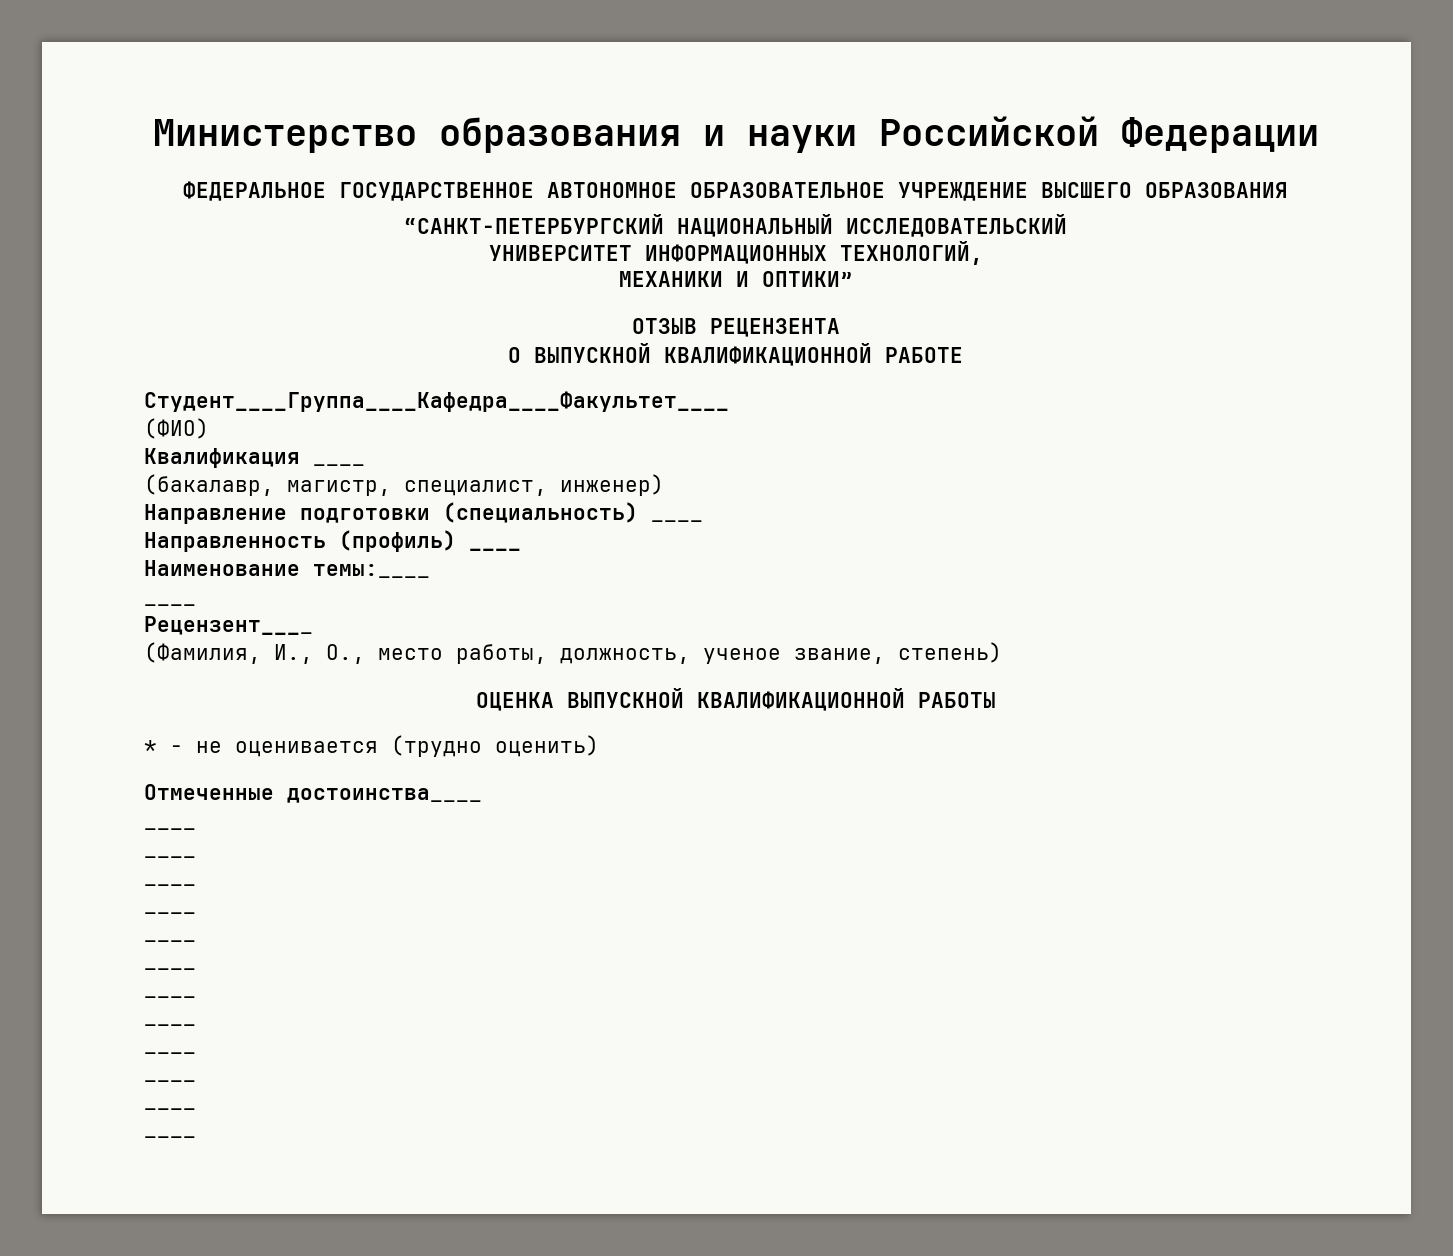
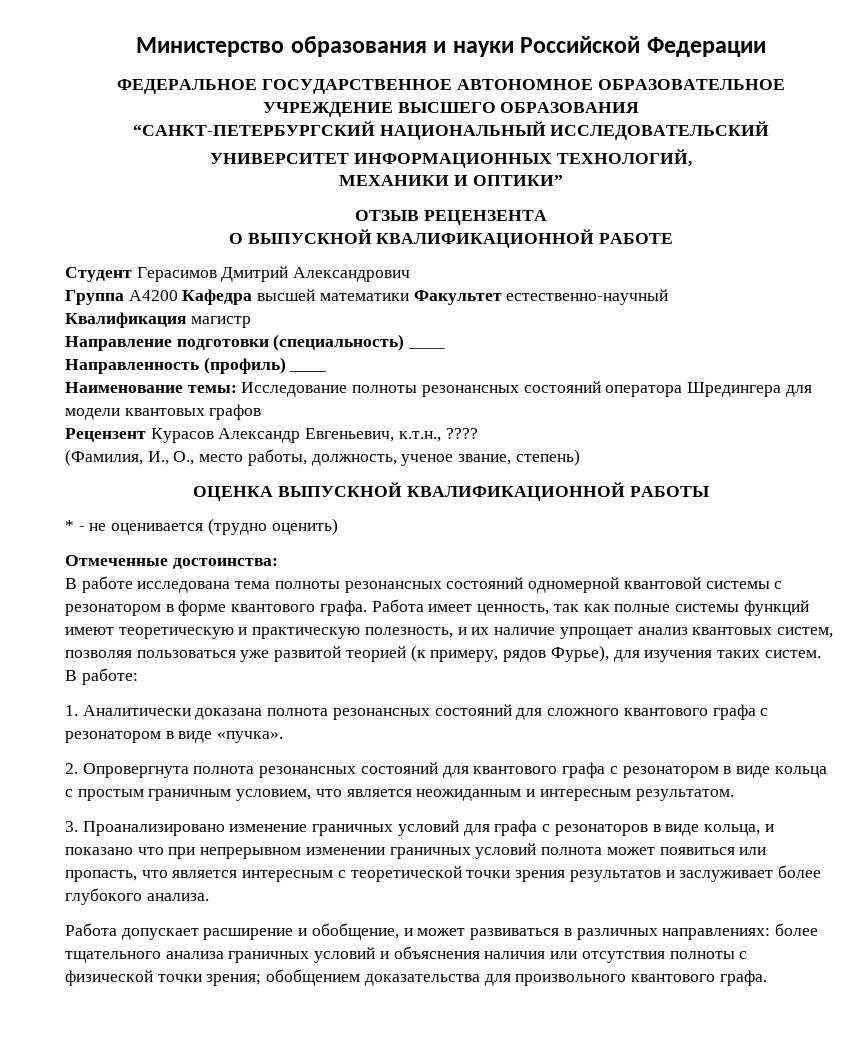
- Студент____Группа____Кафедра____Факультет____
- (ФИО)
- Квалификация ____
- (бакалавр, магистр, специалист, инженер)
+ Студент Герасимов Дмитрий Александрович
+ Группа A4200 Кафедра высшей математики Факультет естественно-научный
+ Квалификация магистр
- Наименование темы:____
- ____
- Рецензент____
+ Наименование темы: Исследование полноты резонансных состояний оператора Шредингера для модели квантовых графов
+ Рецензент Курасов Александр Евгеньевич, к.т.н., ????
- Отмеченные достоинства____
- ____
- ____
- ____
- ____
- ____
- ____
- ____
- ____
- ____
- ____
- ____
- ____
+ Отмеченные достоинства:
+ В работе исследована тема полноты резонансных состояний одномерной квантовой системы с резонатором в форме квантового графа. Работа имеет ценность, так как полные системы функций имеют теоретическую и практическую полезность, и их наличие упрощает анализ квантовых систем, позволяя пользоваться уже развитой теорией (к примеру, рядов Фурье), для изучения таких систем. В работе:
+ 1. Аналитически доказана полнота резонансных состояний для сложного квантового графа с резонатором в виде «пучка».
+ 2. Опровергнута полнота резонансных состояний для квантового графа с резонатором в виде кольца с простым граничным условием, что является неожиданным и интересным результатом.
+ 3. Проанализировано изменение граничных условий для графа с резонаторов в виде кольца, и показано что при непрерывном изменении граничных условий полнота может появиться или пропасть, что является интересным с теоретической точки зрения результатов и заслуживает более глубокого анализа.
+ Работа допускает расширение и обобщение, и может развиваться в различных направлениях: более тщательного анализа граничных условий и объяснения наличия или отсутствия полноты с физической точки зрения; обобщением доказательства для произвольного квантового графа.

